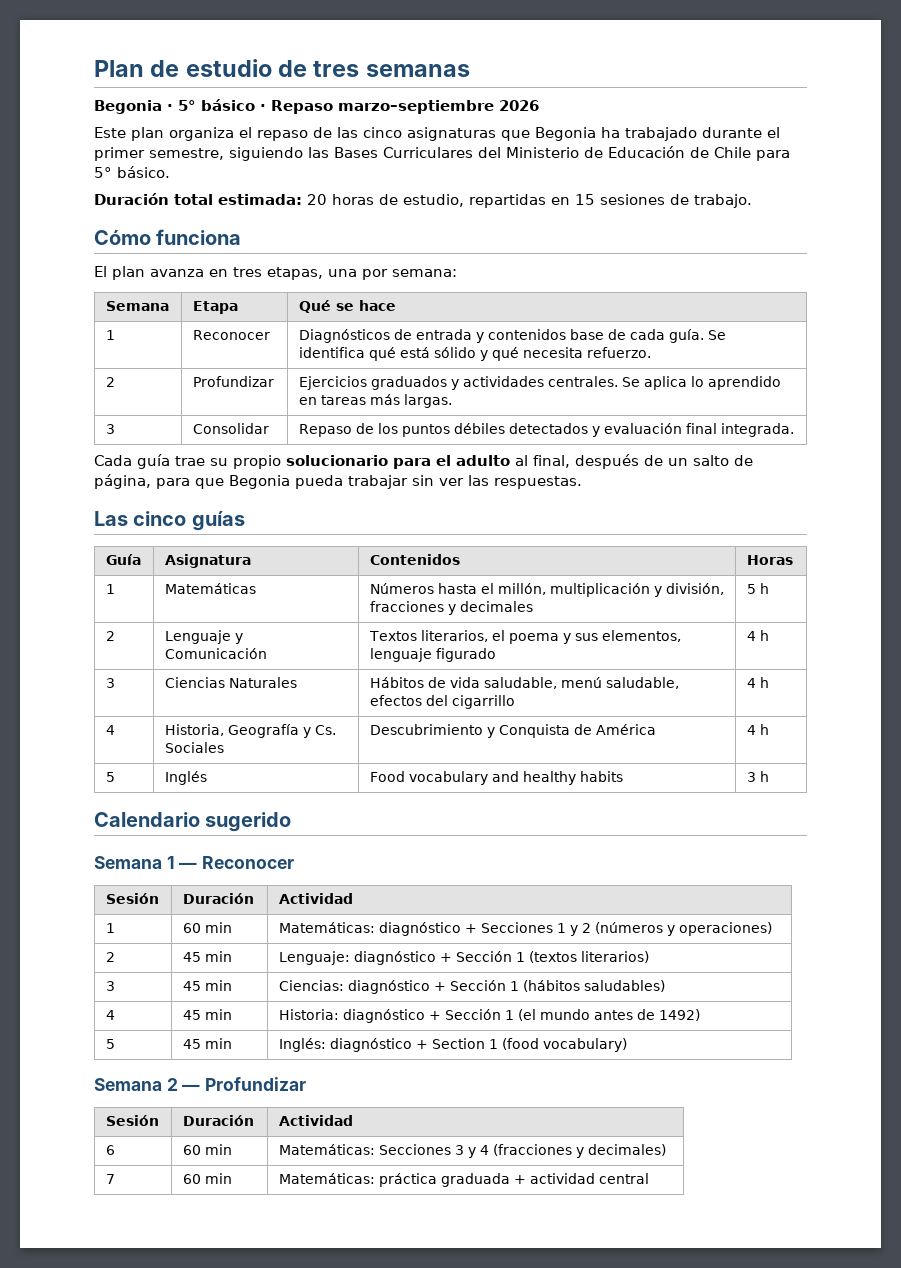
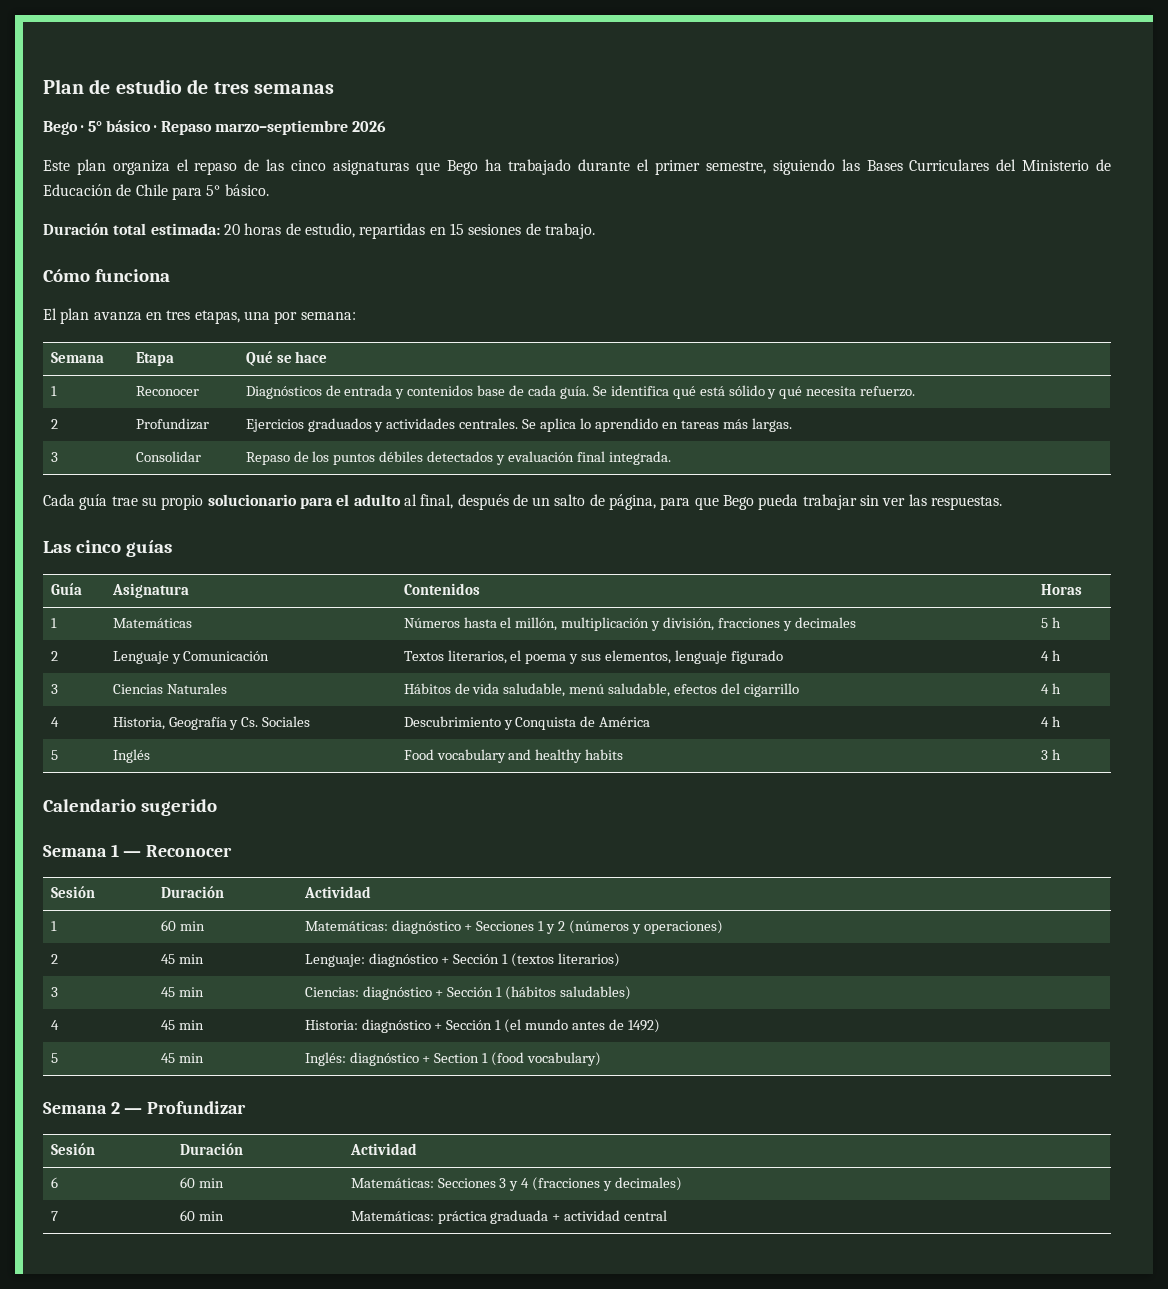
- Begonia · 5° básico · Repaso marzo–septiembre 2026
+ Bego · 5° básico · Repaso marzo–septiembre 2026
- Este plan organiza el repaso de las cinco asignaturas que Begonia ha trabajado durante el primer semestre, siguiendo las Bases Curriculares del Ministerio de Educación de Chile para 5° básico.
+ Este plan organiza el repaso de las cinco asignaturas que Bego ha trabajado durante el primer semestre, siguiendo las Bases Curriculares del Ministerio de Educación de Chile para 5° básico.
- Cada guía trae su propio solucionario para el adulto al final, después de un salto de página, para que Begonia pueda trabajar sin ver las respuestas.
+ Cada guía trae su propio solucionario para el adulto al final, después de un salto de página, para que Bego pueda trabajar sin ver las respuestas.

